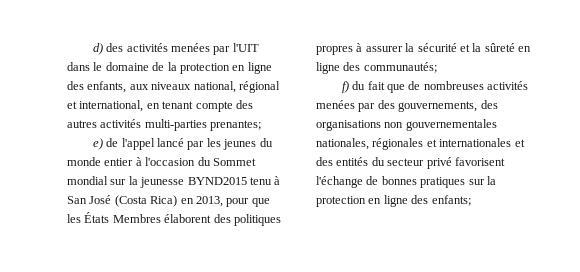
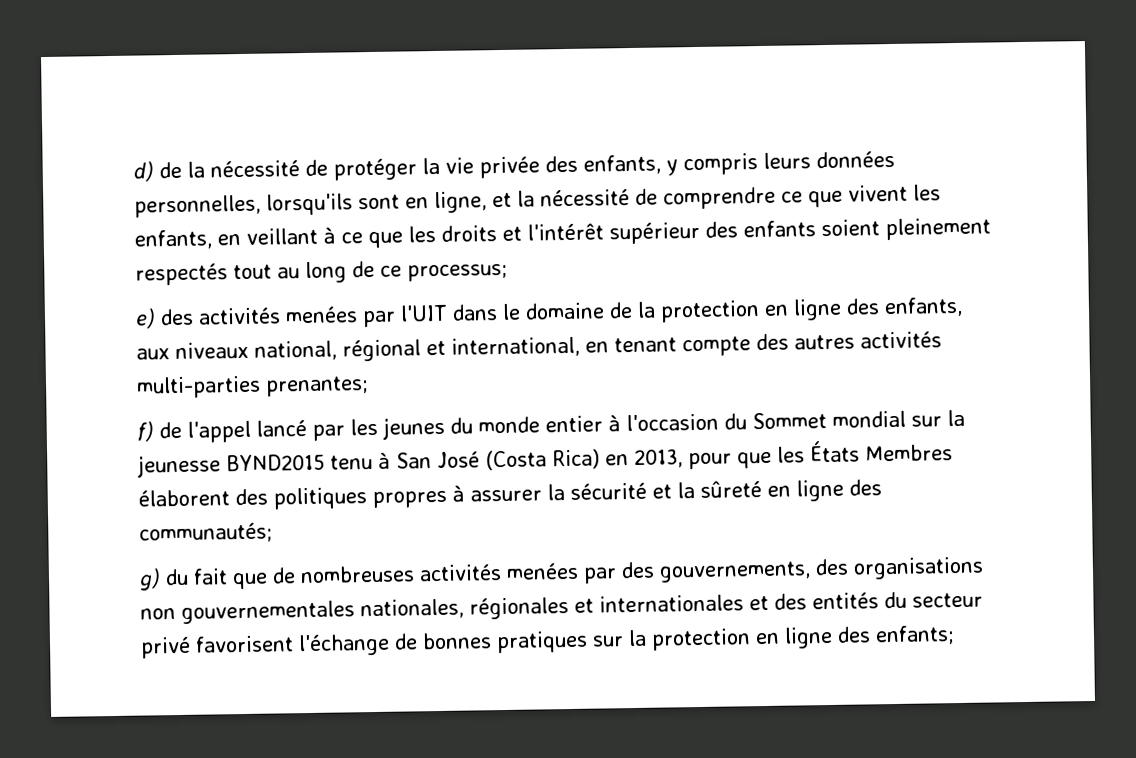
- d) des activités menées par l'UIT dans le domaine de la protection en ligne des enfants, aux niveaux national, régional et international, en tenant compte des autres activités multi-parties prenantes;
+ d) de la nécessité de protéger la vie privée des enfants, y compris leurs données personnelles, lorsqu'ils sont en ligne, et la nécessité de comprendre ce que vivent les enfants, en veillant à ce que les droits et l'intérêt supérieur des enfants soient pleinement respectés tout au long de ce processus;
+ e) des activités menées par l'UIT dans le domaine de la protection en ligne des enfants, aux niveaux national, régional et international, en tenant compte des autres activités multi-parties prenantes;
- e) de l'appel lancé par les jeunes du monde entier à l'occasion du Sommet mondial sur la jeunesse BYND2015 tenu à San José (Costa Rica) en 2013, pour que les États Membres élaborent des politiques propres à assurer la sécurité et la sûreté en ligne des communautés;
+ f) de l'appel lancé par les jeunes du monde entier à l'occasion du Sommet mondial sur la jeunesse BYND2015 tenu à San José (Costa Rica) en 2013, pour que les États Membres élaborent des politiques propres à assurer la sécurité et la sûreté en ligne des communautés;
- f) du fait que de nombreuses activités menées par des gouvernements, des organisations non gouvernementales nationales, régionales et internationales et des entités du secteur privé favorisent l'échange de bonnes pratiques sur la protection en ligne des enfants;
+ g) du fait que de nombreuses activités menées par des gouvernements, des organisations non gouvernementales nationales, régionales et internationales et des entités du secteur privé favorisent l'échange de bonnes pratiques sur la protection en ligne des enfants;

